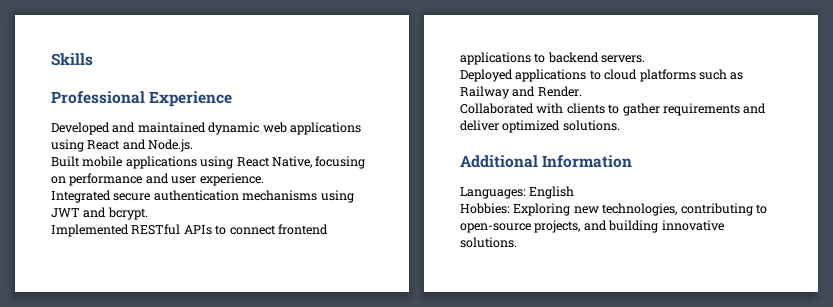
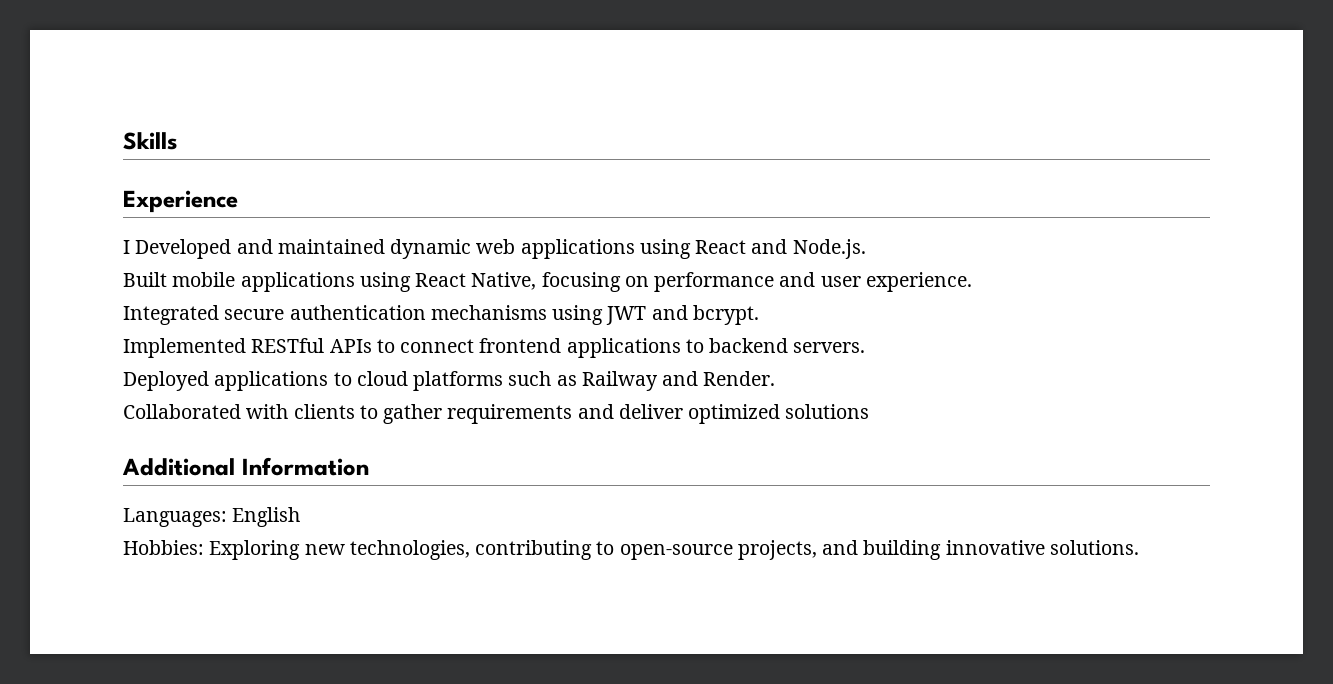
- Professional Experience
+ Experience
- Developed and maintained dynamic web applications using React and Node.js.
+ I Developed and maintained dynamic web applications using React and Node.js.
- Collaborated with clients to gather requirements and deliver optimized solutions.
+ Collaborated with clients to gather requirements and deliver optimized solutions

